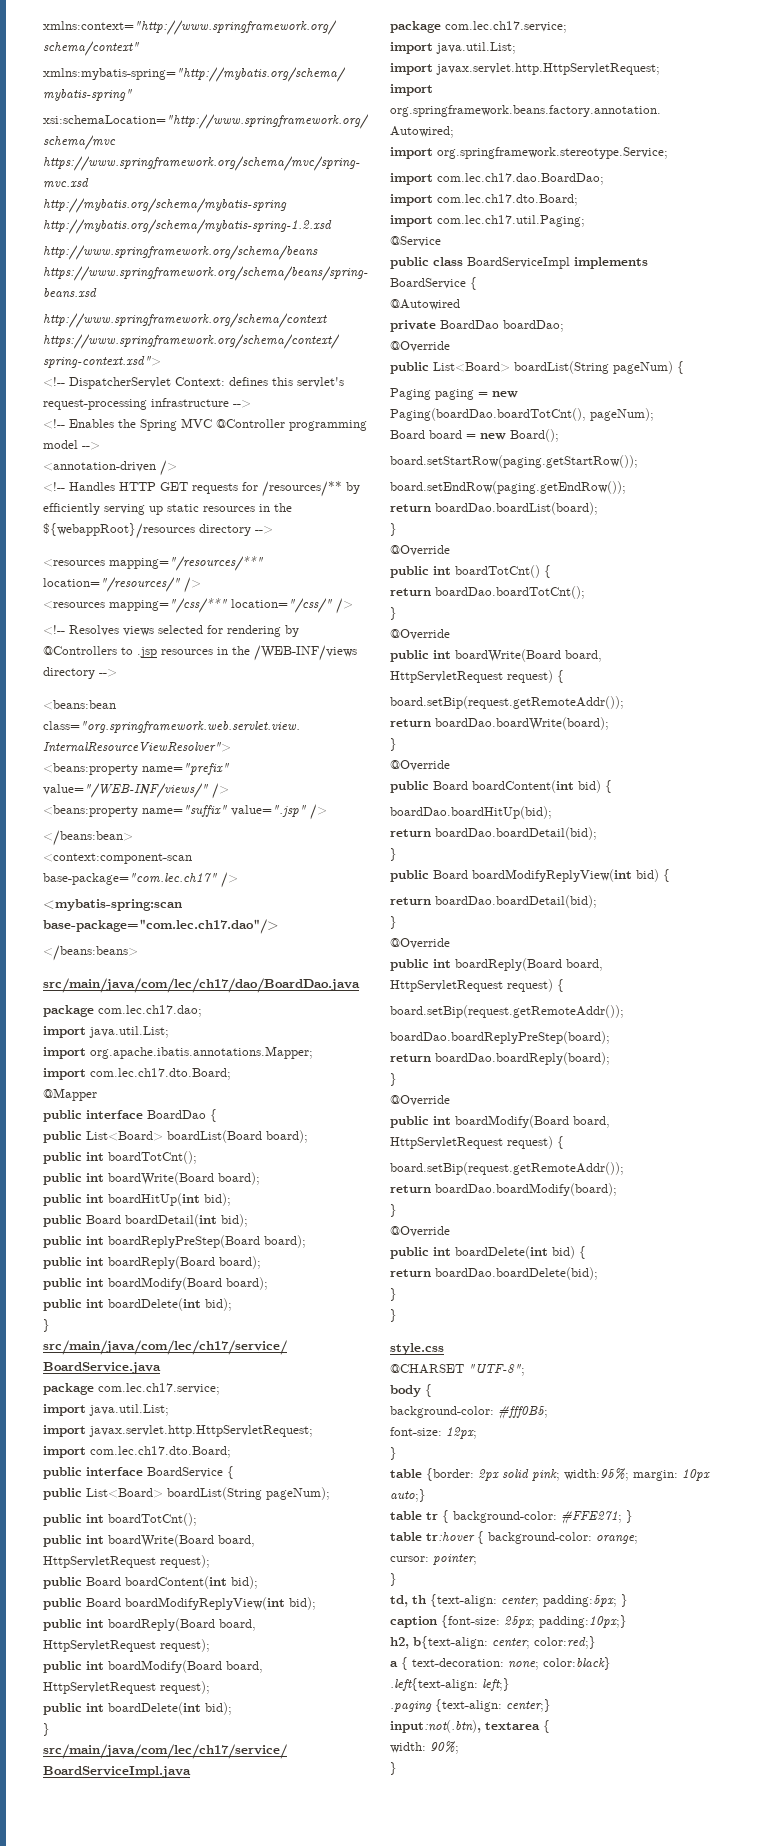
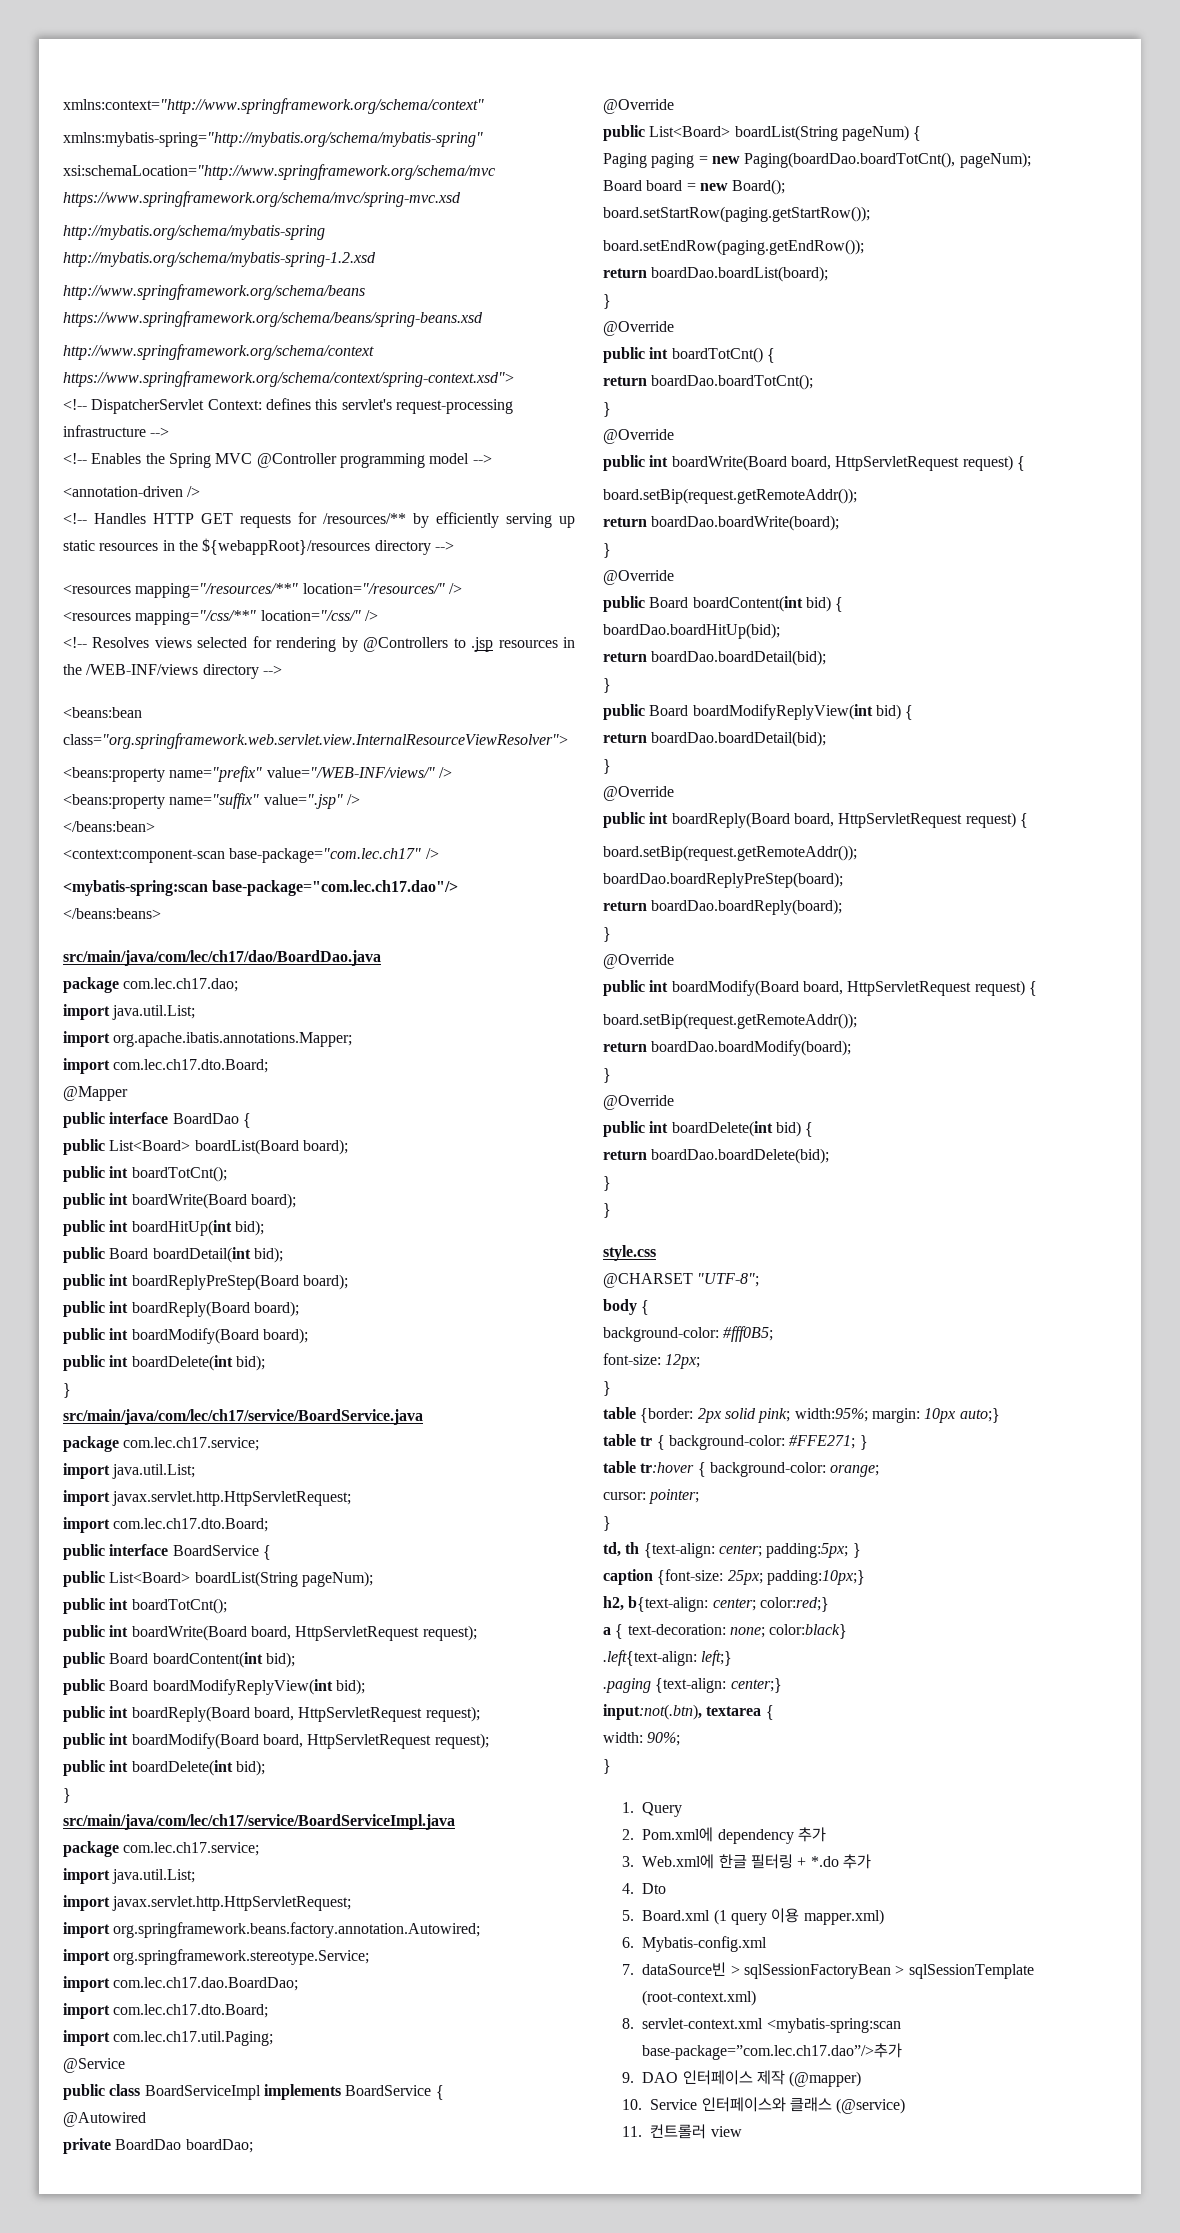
+ 1. Query
+ 2. Pom.xml에 dependency 추가
+ 3. Web.xml에 한글 필터링 + *.do 추가
+ 4. Dto
+ 5. Board.xml (1 query 이용 mapper.xml)
+ 6. Mybatis-config.xml
+ 7. dataSource빈 > sqlSessionFactoryBean > sqlSessionTemplate (root-context.xml)
+ 8. servlet-context.xml <mybatis-spring:scan base-package=”com.lec.ch17.dao”/>추가
+ 9. DAO 인터페이스 제작 (@mapper)
+ 10. Service 인터페이스와 클래스 (@service)
+ 11. 컨트롤러 view

